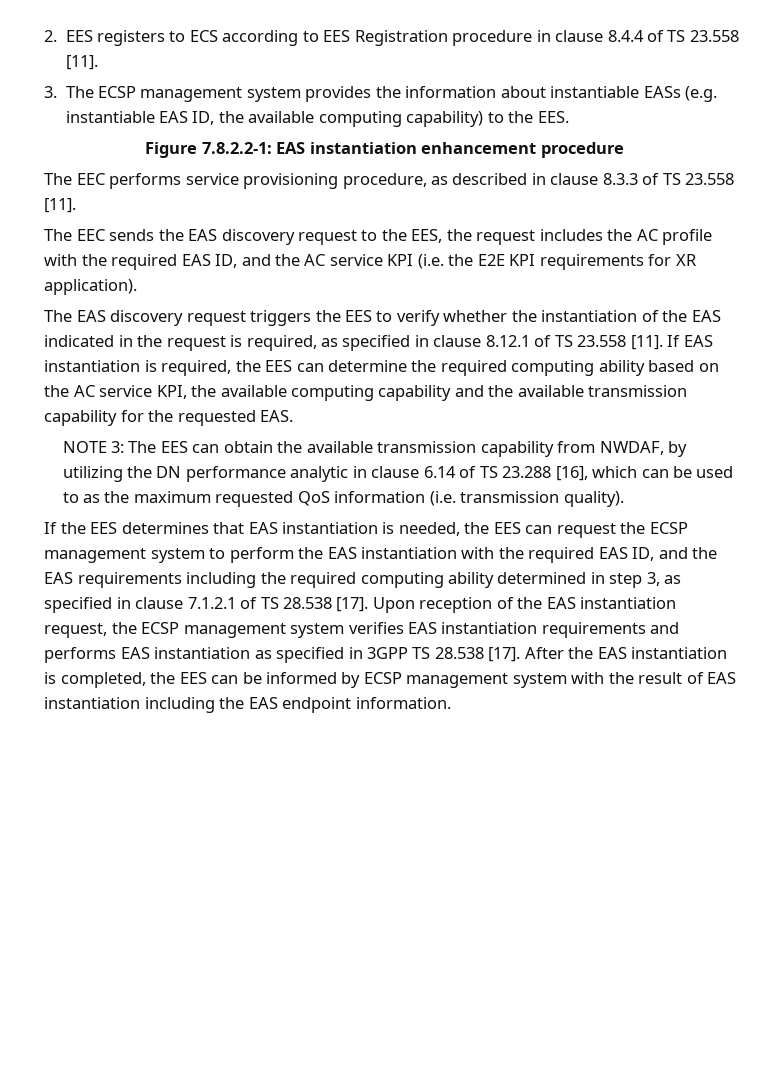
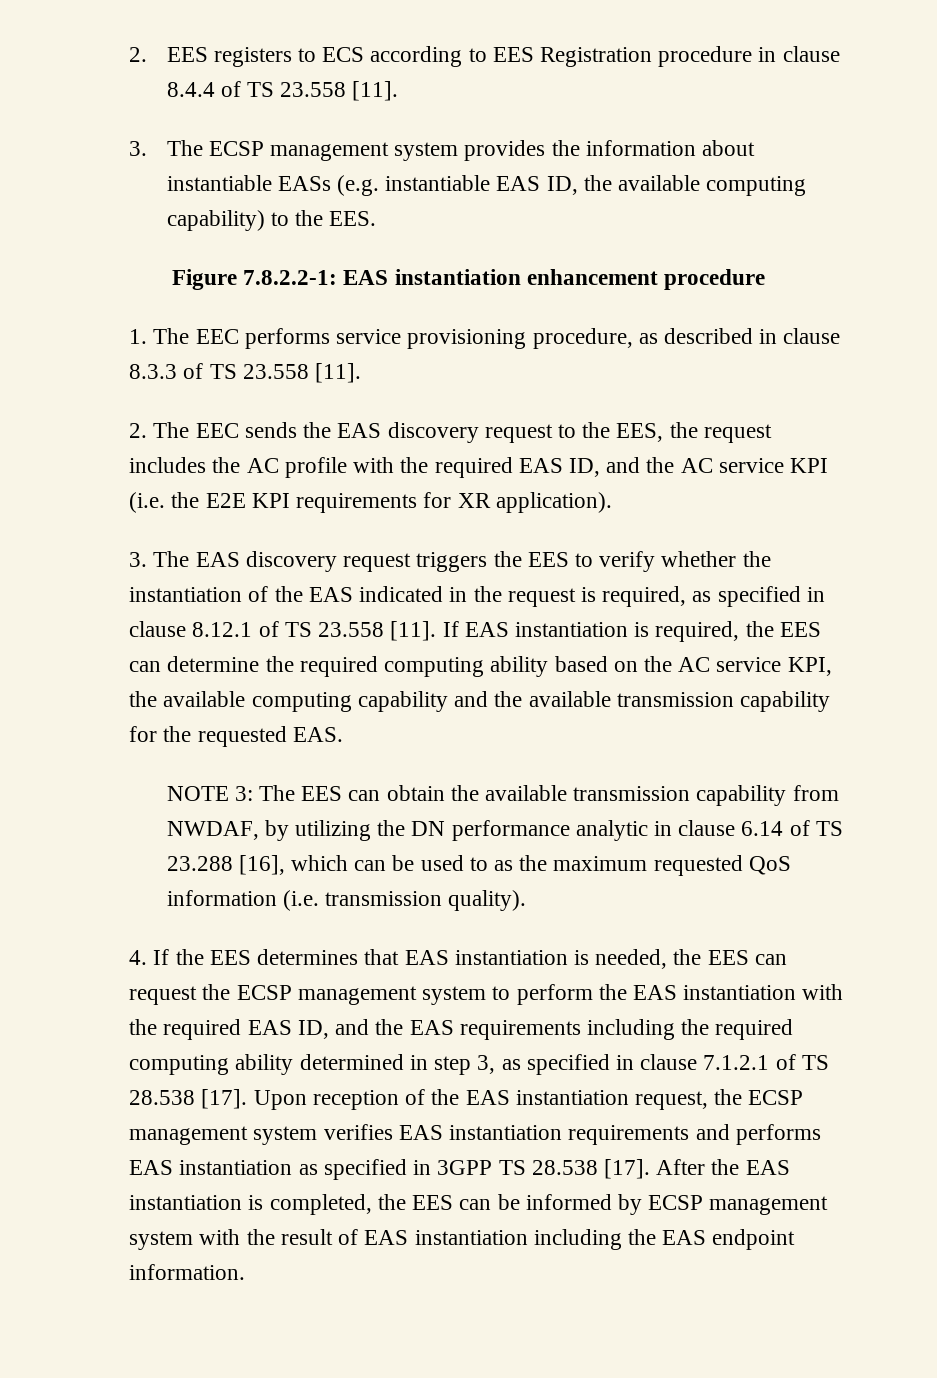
- The EEC performs service provisioning procedure, as described in clause 8.3.3 of TS 23.558 [11].
+ 1. The EEC performs service provisioning procedure, as described in clause 8.3.3 of TS 23.558 [11].
- The EEC sends the EAS discovery request to the EES, the request includes the AC profile with the required EAS ID, and the AC service KPI (i.e. the E2E KPI requirements for XR application).
+ 2. The EEC sends the EAS discovery request to the EES, the request includes the AC profile with the required EAS ID, and the AC service KPI (i.e. the E2E KPI requirements for XR application).
- The EAS discovery request triggers the EES to verify whether the instantiation of the EAS indicated in the request is required, as specified in clause 8.12.1 of TS 23.558 [11].
+ 3. The EAS discovery request triggers the EES to verify whether the instantiation of the EAS indicated in the request is required, as specified in clause 8.12.1 of TS 23.558 [11].
- If the EES determines that EAS instantiation is needed, the EES can request the ECSP management system to perform the EAS instantiation with the required EAS ID, and the EAS requirements including the required computing ability determined in step 3, as specified in clause 7.1.2.1 of TS 28.538 [17].
+ 4. If the EES determines that EAS instantiation is needed, the EES can request the ECSP management system to perform the EAS instantiation with the required EAS ID, and the EAS requirements including the required computing ability determined in step 3, as specified in clause 7.1.2.1 of TS 28.538 [17].

